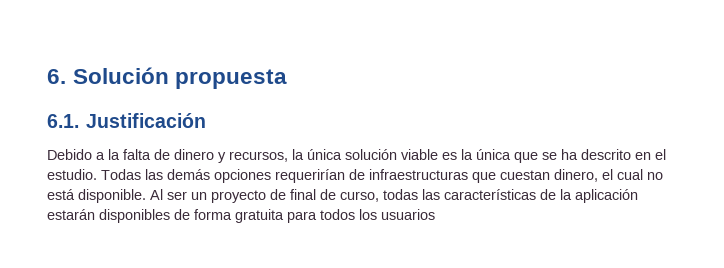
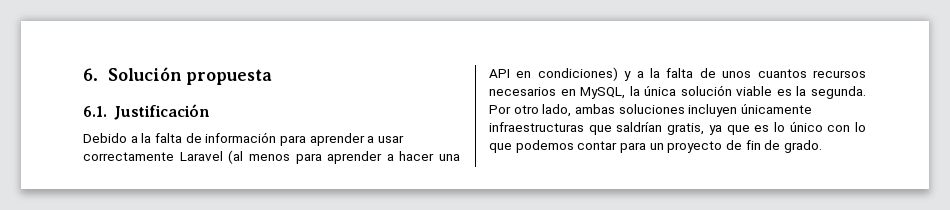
- Debido a la falta de dinero y recursos, la única solución viable es la única que se ha descrito en el estudio. Todas las demás opciones requerirían de infraestructuras que cuestan dinero, el cual no está disponible. Al ser un proyecto de final de curso, todas las características de la aplicación estarán disponibles de forma gratuita para todos los usuarios
+ Debido a la falta de información para aprender a usar correctamente Laravel (al menos para aprender a hacer una API en condiciones) y a la falta de unos cuantos recursos necesarios en MySQL, la única solución viable es la segunda. Por otro lado, ambas soluciones incluyen únicamente infraestructuras que saldrían gratis, ya que es lo único con lo que podemos contar para un proyecto de fin de grado.

